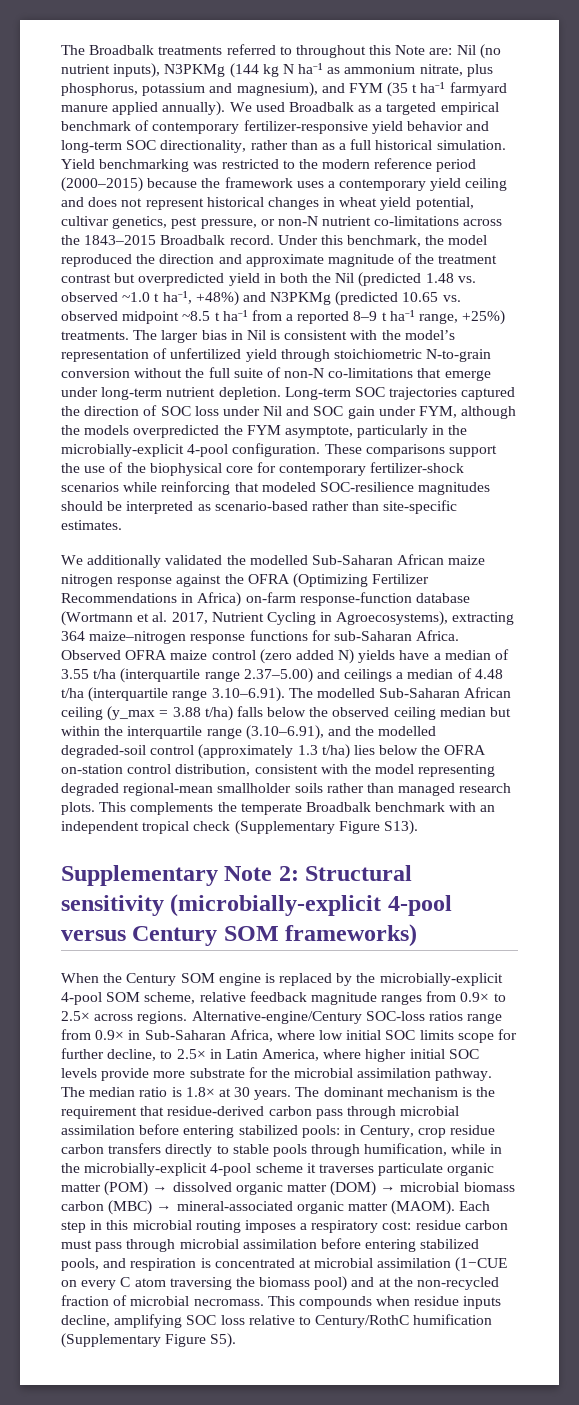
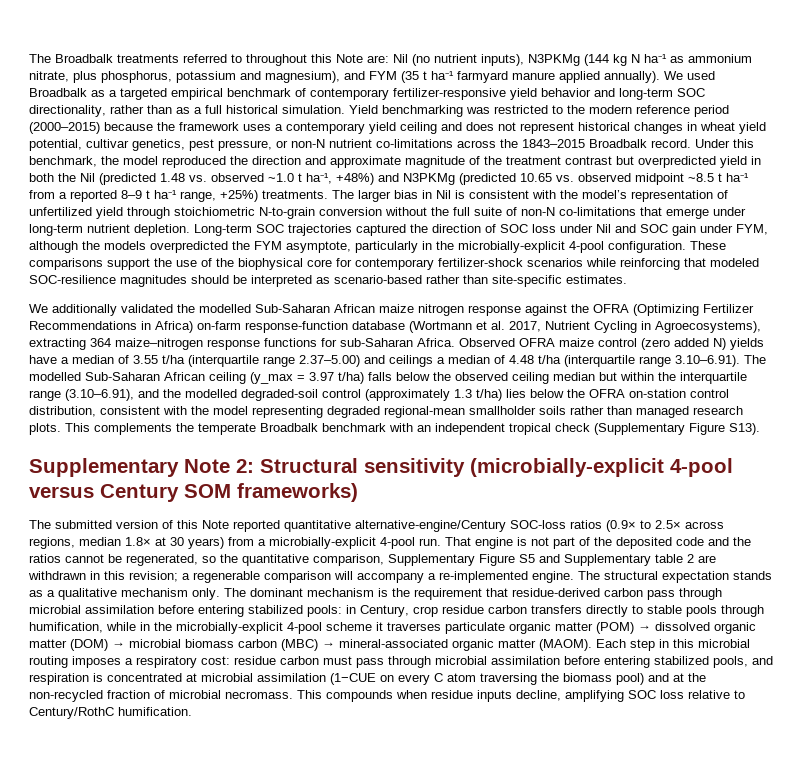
- Observed OFRA maize control (zero added N) yields have a median of 3.55 t/ha (interquartile range 2.37–5.00) and ceilings a median of 4.48 t/ha (interquartile range 3.10–6.91). The modelled Sub-Saharan African ceiling (y_max = 3.88 t/ha) falls below the observed ceiling median but within the interquartile range (3.10–6.91), and the modelled degraded-soil control (approximately 1.3 t/ha) lies below the OFRA on-station control distribution, consistent with the model representing degraded regional-mean smallholder soils rather than managed research plots.
+ Observed OFRA maize control (zero added N) yields have a median of 3.55 t/ha (interquartile range 2.37–5.00) and ceilings a median of 4.48 t/ha (interquartile range 3.10–6.91). The modelled Sub-Saharan African ceiling (y_max = 3.97 t/ha) falls below the observed ceiling median but within the interquartile range (3.10–6.91), and the modelled degraded-soil control (approximately 1.3 t/ha) lies below the OFRA on-station control distribution, consistent with the model representing degraded regional-mean smallholder soils rather than managed research plots.
- When the Century SOM engine is replaced by the microbially-explicit 4-pool SOM scheme, relative feedback magnitude ranges from 0.9× to 2.5× across regions. Alternative-engine/Century SOC-loss ratios range from 0.9× in Sub-Saharan Africa, where low initial SOC limits scope for further decline, to 2.5× in Latin America, where higher initial SOC levels provide more substrate for the microbial assimilation pathway. The median ratio is 1.8× at 30 years.
+ The submitted version of this Note reported quantitative alternative-engine/Century SOC-loss ratios (0.9× to 2.5× across regions, median 1.8× at 30 years) from a microbially-explicit 4-pool run. That engine is not part of the deposited code and the ratios cannot be regenerated, so the quantitative comparison, Supplementary Figure S5 and Supplementary table 2 are withdrawn in this revision; a regenerable comparison will accompany a re-implemented engine. The structural expectation stands as a qualitative mechanism only.
- This compounds when residue inputs decline, amplifying SOC loss relative to Century/RothC humification (Supplementary Figure S5).
+ This compounds when residue inputs decline, amplifying SOC loss relative to Century/RothC humification.

